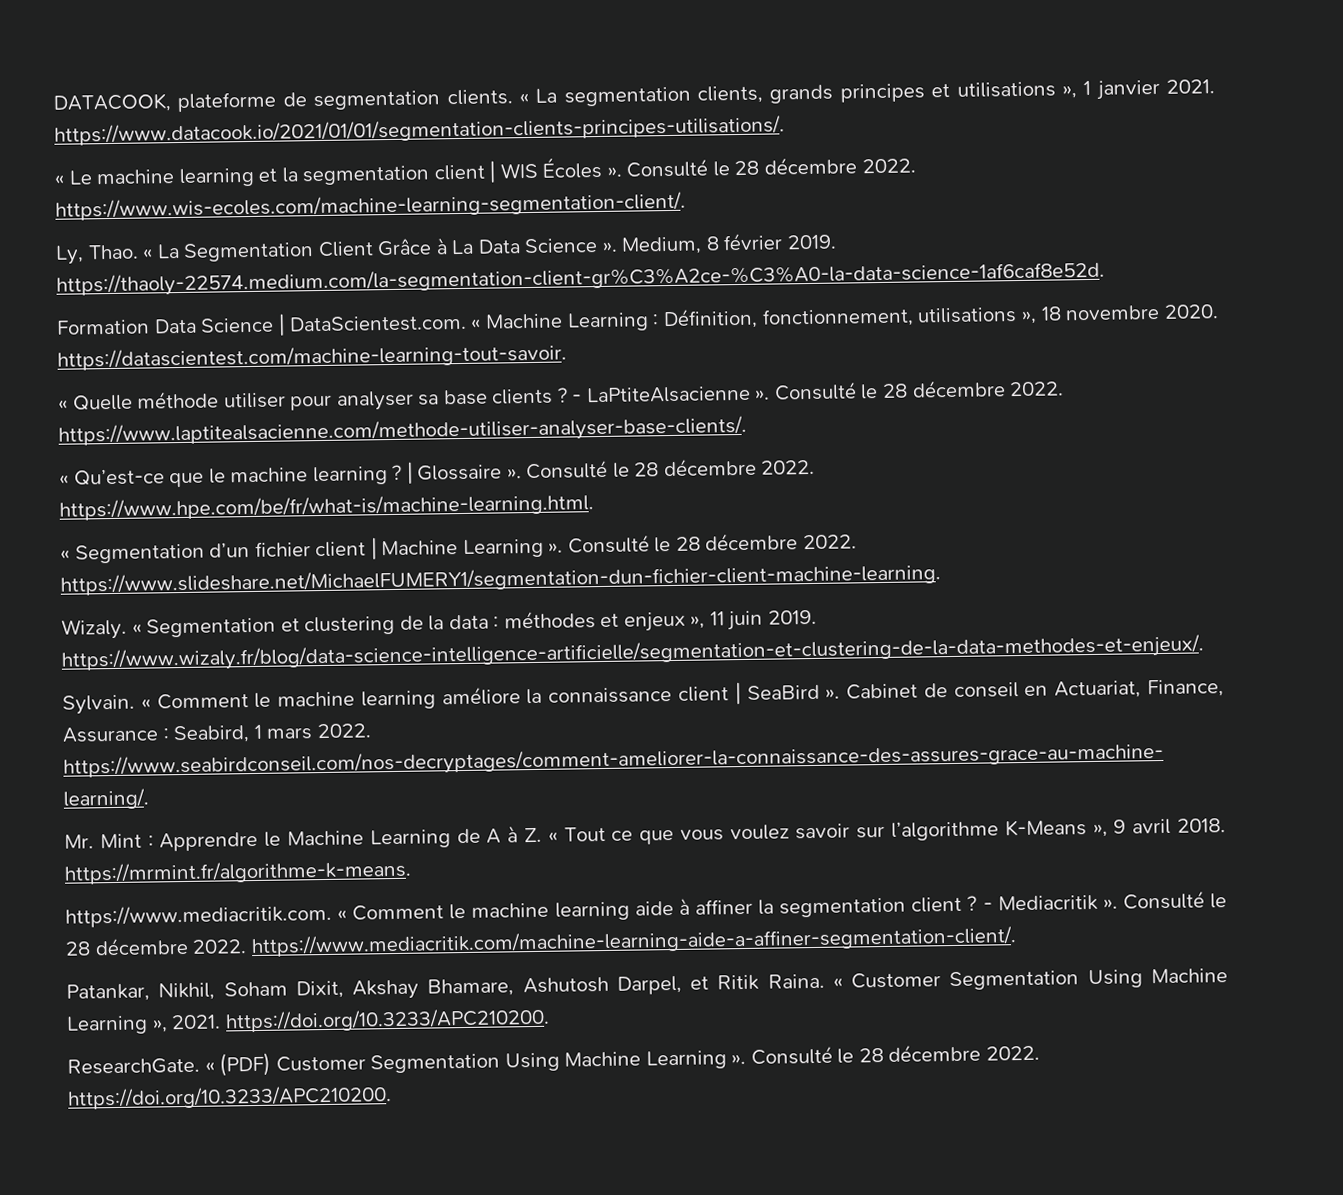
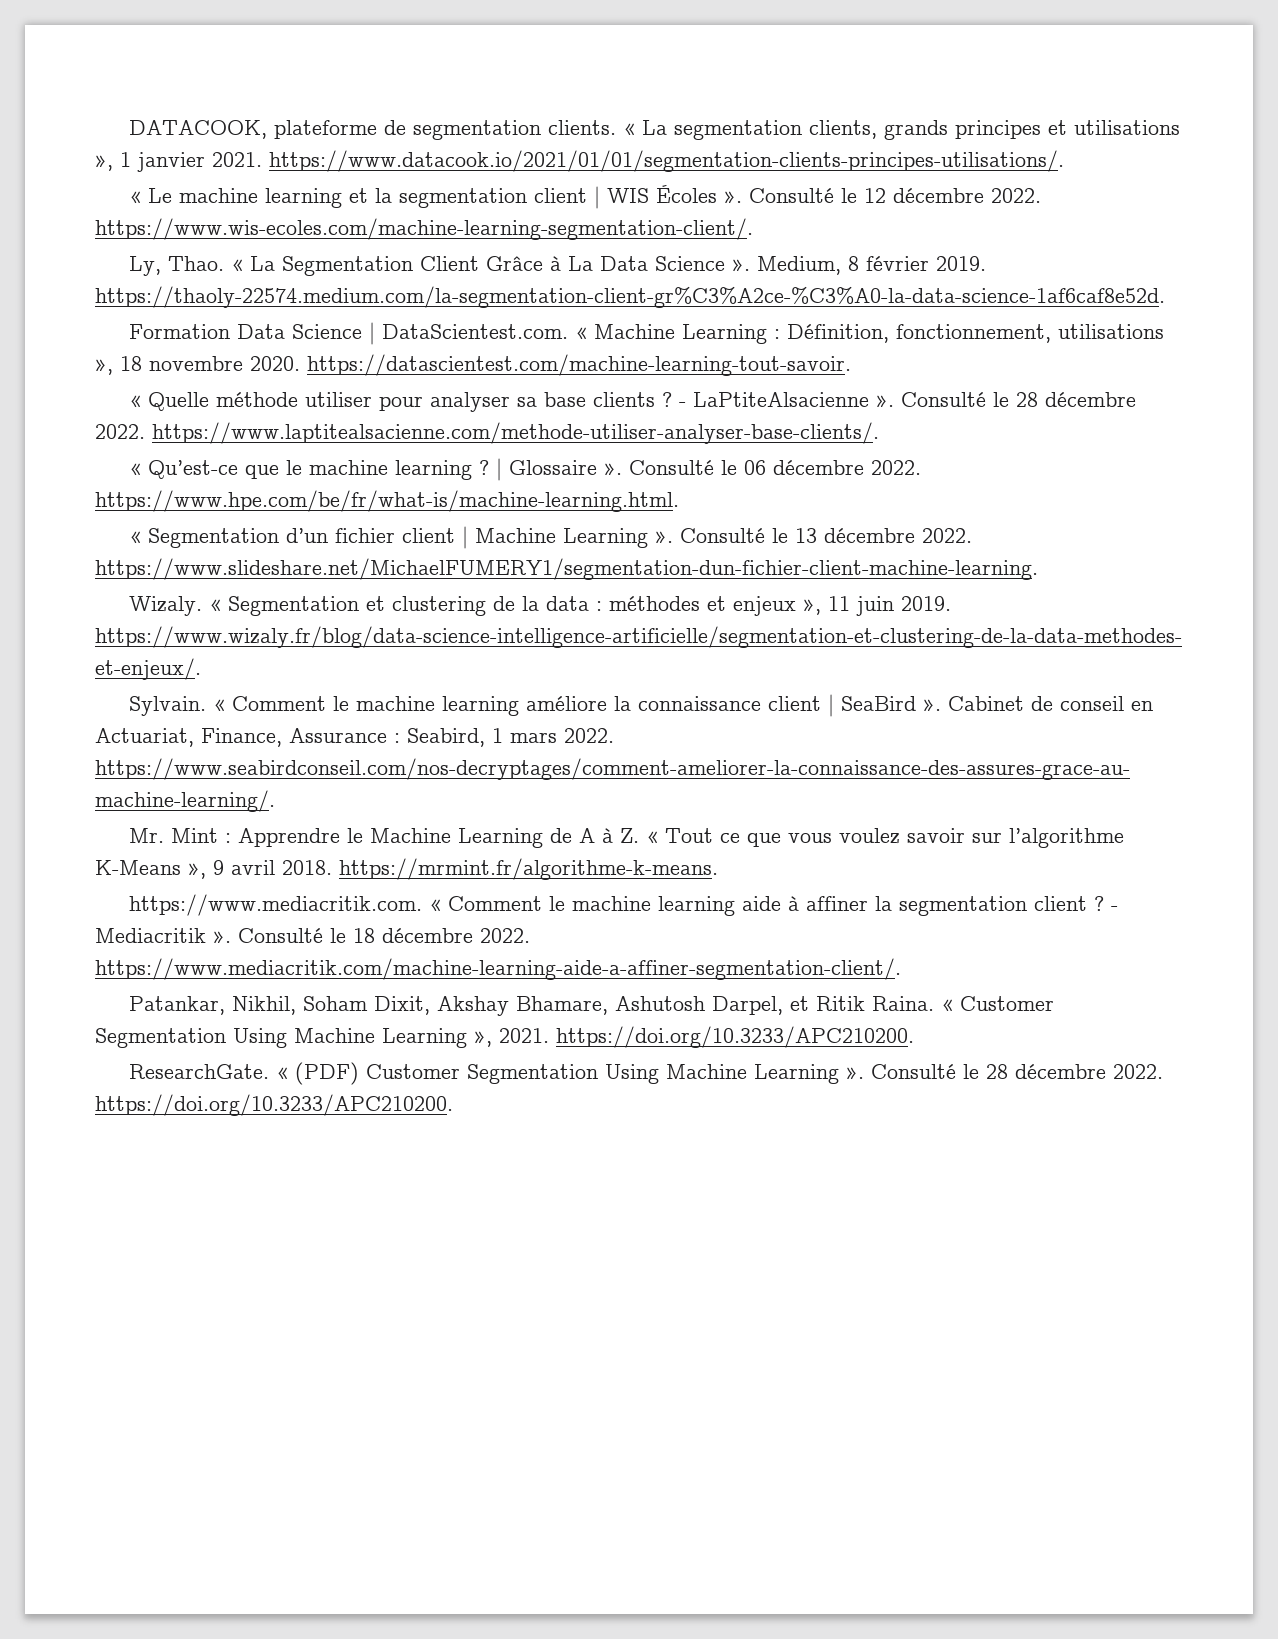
- Consulté le 28 décembre 2022. https://www.wis-ecoles.com/machine-learning-segmentation-client/.
+ Consulté le 12 décembre 2022. https://www.wis-ecoles.com/machine-learning-segmentation-client/.
- Consulté le 28 décembre 2022. https://www.hpe.com/be/fr/what-is/machine-learning.html.
+ Consulté le 06 décembre 2022. https://www.hpe.com/be/fr/what-is/machine-learning.html.
- Consulté le 28 décembre 2022. https://www.slideshare.net/MichaelFUMERY1/segmentation-dun-fichier-client-machine-learning.
+ Consulté le 13 décembre 2022. https://www.slideshare.net/MichaelFUMERY1/segmentation-dun-fichier-client-machine-learning.
- Consulté le 28 décembre 2022. https://www.mediacritik.com/machine-learning-aide-a-affiner-segmentation-client/.
+ Consulté le 18 décembre 2022. https://www.mediacritik.com/machine-learning-aide-a-affiner-segmentation-client/.

